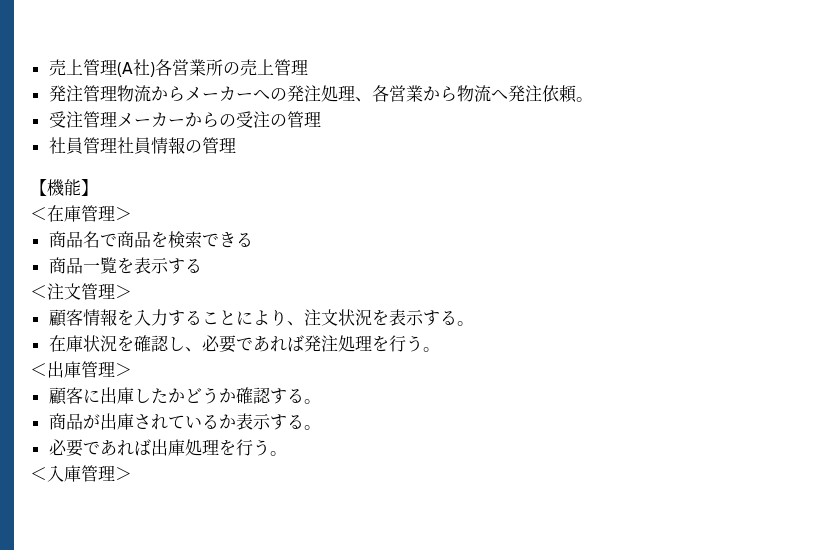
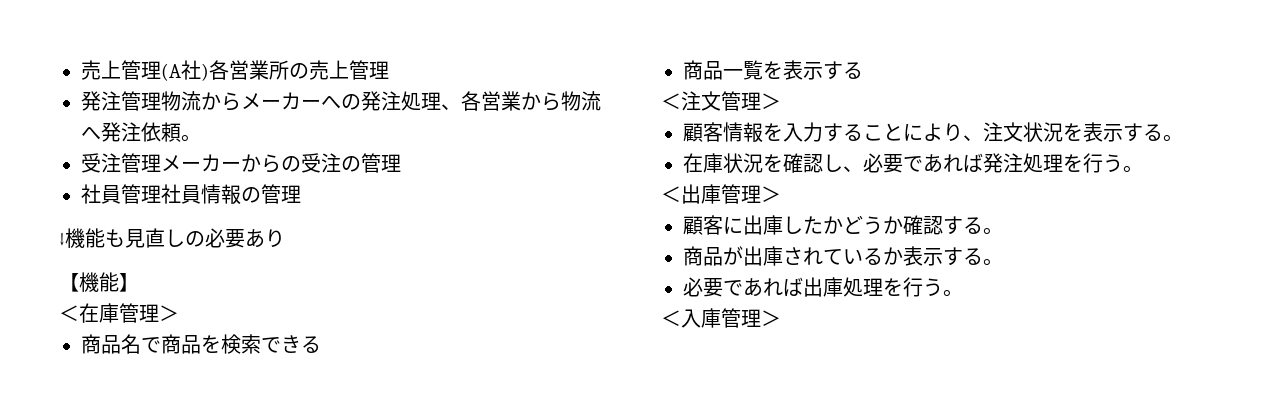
+ ↓機能も見直しの必要あり

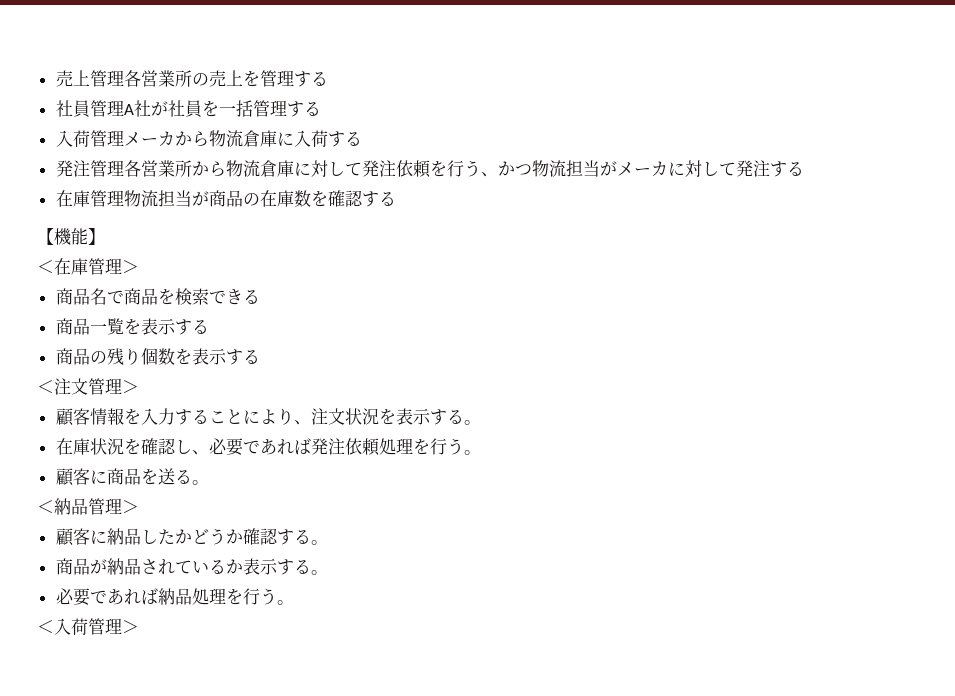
- 売上管理(A社)各営業所の売上管理
- 発注管理物流からメーカーへの発注処理、各営業から物流へ発注依頼。
- 受注管理メーカーからの受注の管理
- 社員管理社員情報の管理
- ↓機能も見直しの必要あり
+ 売上管理各営業所の売上を管理する
+ 社員管理A社が社員を一括管理する
+ 入荷管理メーカから物流倉庫に入荷する
+ 発注管理各営業所から物流倉庫に対して発注依頼を行う、かつ物流担当がメーカに対して発注する
+ 在庫管理物流担当が商品の在庫数を確認する
+ 商品の残り個数を表示する
- 在庫状況を確認し、必要であれば発注処理を行う。
- ＜出庫管理＞
+ 在庫状況を確認し、必要であれば発注依頼処理を行う。
+ 顧客に商品を送る。
+ ＜納品管理＞
- 顧客に出庫したかどうか確認する。
+ 顧客に納品したかどうか確認する。
- 商品が出庫されているか表示する。
+ 商品が納品されているか表示する。
- 必要であれば出庫処理を行う。
+ 必要であれば納品処理を行う。
- ＜入庫管理＞
+ ＜入荷管理＞

